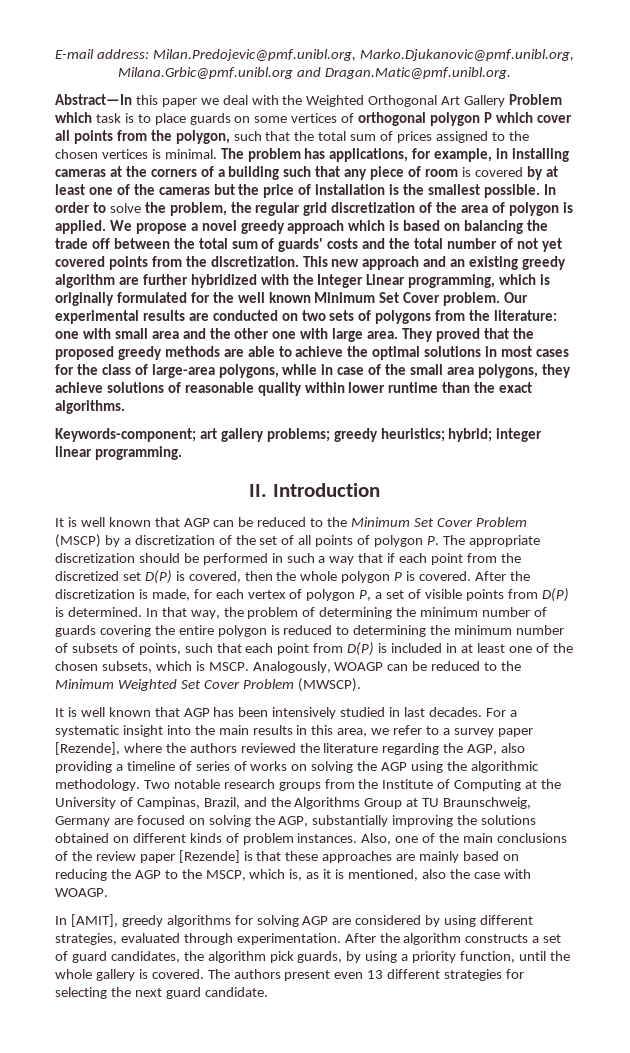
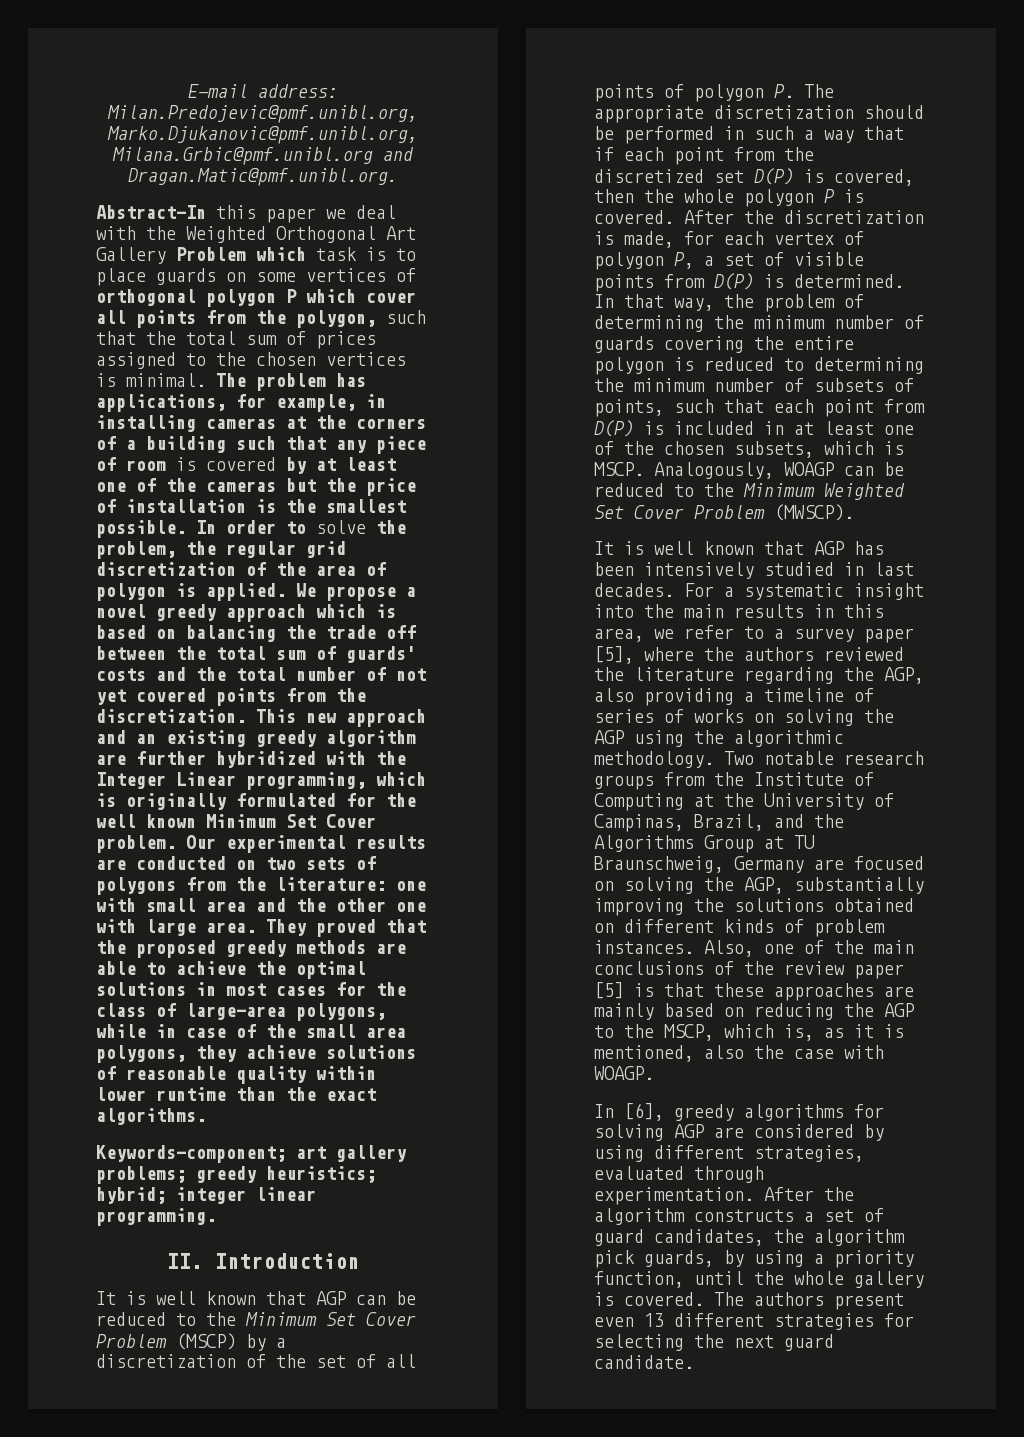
- For a systematic insight into the main results in this area, we refer to a survey paper [Rezende], where the authors reviewed the literature regarding the AGP, also providing a timeline of series of works on solving the AGP using the algorithmic methodology.
+ For a systematic insight into the main results in this area, we refer to a survey paper [5], where the authors reviewed the literature regarding the AGP, also providing a timeline of series of works on solving the AGP using the algorithmic methodology.
- Also, one of the main conclusions of the review paper [Rezende] is that these approaches are mainly based on reducing the AGP to the MSCP, which is, as it is mentioned, also the case with WOAGP.
+ Also, one of the main conclusions of the review paper [5] is that these approaches are mainly based on reducing the AGP to the MSCP, which is, as it is mentioned, also the case with WOAGP.
- In [AMIT], greedy algorithms for solving AGP are considered by using different strategies, evaluated through experimentation.
+ In [6], greedy algorithms for solving AGP are considered by using different strategies, evaluated through experimentation.

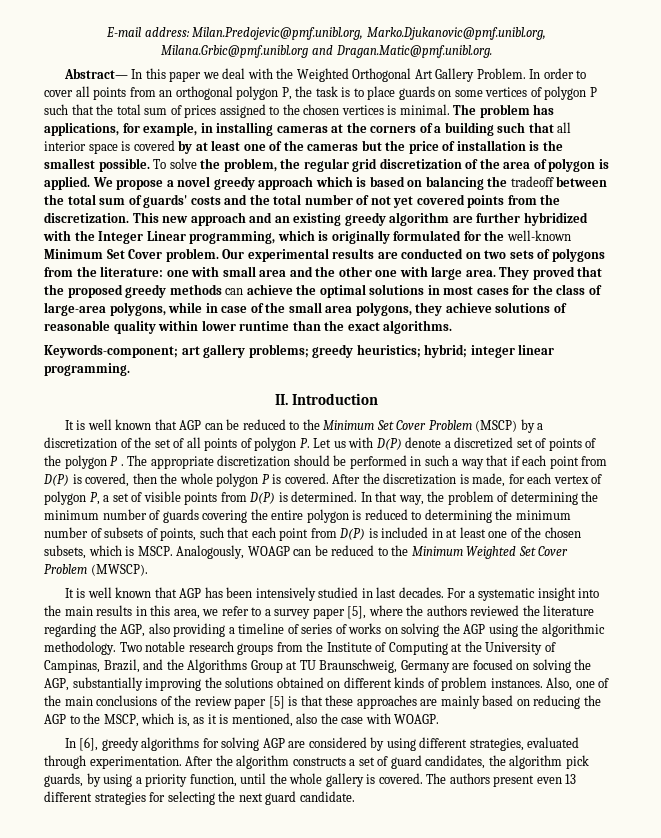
- Abstract—In this paper we deal with the Weighted Orthogonal Art Gallery Problem which task is to place guards on some vertices of orthogonal polygon P which cover all points from the polygon, such that the total sum of prices assigned to the chosen vertices is minimal.
+ Abstract— In this paper we deal with the Weighted Orthogonal Art Gallery Problem. In order to cover all points from an orthogonal polygon P, the task is to place guards on some vertices of polygon P such that the total sum of prices assigned to the chosen vertices is minimal.
- The problem has applications, for example, in installing cameras at the corners of a building such that any piece of room is covered by at least one of the cameras but the price of installation is the smallest possible.
+ The problem has applications, for example, in installing cameras at the corners of a building such that all interior space is covered by at least one of the cameras but the price of installation is the smallest possible.
- In order to solve the problem, the regular grid discretization of the area of polygon is applied.
+ To solve the problem, the regular grid discretization of the area of polygon is applied.
- We propose a novel greedy approach which is based on balancing the trade off between the total sum of guards' costs and the total number of not yet covered points from the discretization.
+ We propose a novel greedy approach which is based on balancing the tradeoff between the total sum of guards' costs and the total number of not yet covered points from the discretization.
- This new approach and an existing greedy algorithm are further hybridized with the Integer Linear programming, which is originally formulated for the well known Minimum Set Cover problem.
+ This new approach and an existing greedy algorithm are further hybridized with the Integer Linear programming, which is originally formulated for the well-known Minimum Set Cover problem.
- They proved that the proposed greedy methods are able to achieve the optimal solutions in most cases for the class of large-area polygons, while in case of the small area polygons, they achieve solutions of reasonable quality within lower runtime than the exact algorithms.
+ They proved that the proposed greedy methods can achieve the optimal solutions in most cases for the class of large-area polygons, while in case of the small area polygons, they achieve solutions of reasonable quality within lower runtime than the exact algorithms.
- It is well known that AGP can be reduced to the Minimum Set Cover Problem (MSCP) by a discretization of the set of all points of polygon P. The appropriate discretization should be performed in such a way that if each point from the discretized set D(P) is covered, then the whole polygon P is covered.
+ It is well known that AGP can be reduced to the Minimum Set Cover Problem (MSCP) by a discretization of the set of all points of polygon P. Let us with D(P) denote a discretized set of points of the polygon P . The appropriate discretization should be performed in such a way that if each point from D(P) is covered, then the whole polygon P is covered.

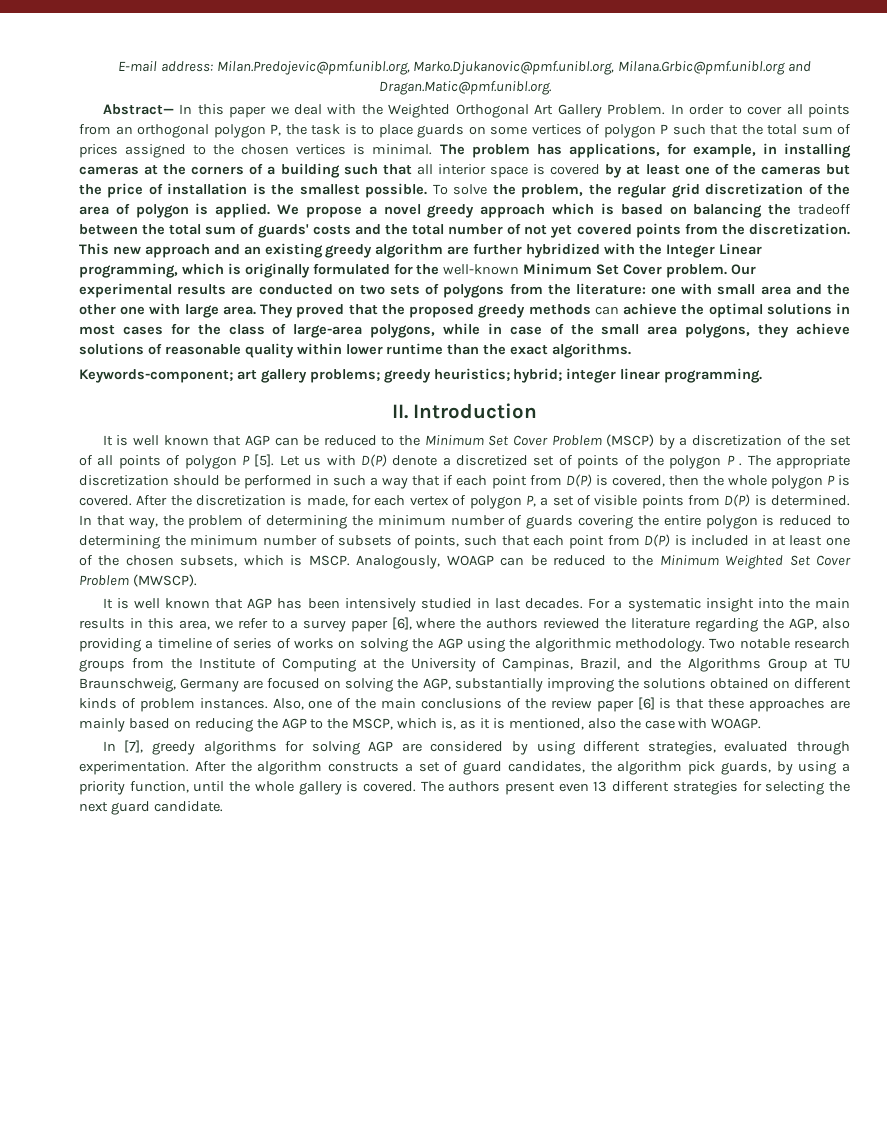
- It is well known that AGP can be reduced to the Minimum Set Cover Problem (MSCP) by a discretization of the set of all points of polygon P. Let us with D(P) denote a discretized set of points of the polygon P .
+ It is well known that AGP can be reduced to the Minimum Set Cover Problem (MSCP) by a discretization of the set of all points of polygon P [5]. Let us with D(P) denote a discretized set of points of the polygon P .
- For a systematic insight into the main results in this area, we refer to a survey paper [5], where the authors reviewed the literature regarding the AGP, also providing a timeline of series of works on solving the AGP using the algorithmic methodology.
+ For a systematic insight into the main results in this area, we refer to a survey paper [6], where the authors reviewed the literature regarding the AGP, also providing a timeline of series of works on solving the AGP using the algorithmic methodology.
- Also, one of the main conclusions of the review paper [5] is that these approaches are mainly based on reducing the AGP to the MSCP, which is, as it is mentioned, also the case with WOAGP.
+ Also, one of the main conclusions of the review paper [6] is that these approaches are mainly based on reducing the AGP to the MSCP, which is, as it is mentioned, also the case with WOAGP.
- In [6], greedy algorithms for solving AGP are considered by using different strategies, evaluated through experimentation.
+ In [7], greedy algorithms for solving AGP are considered by using different strategies, evaluated through experimentation.

